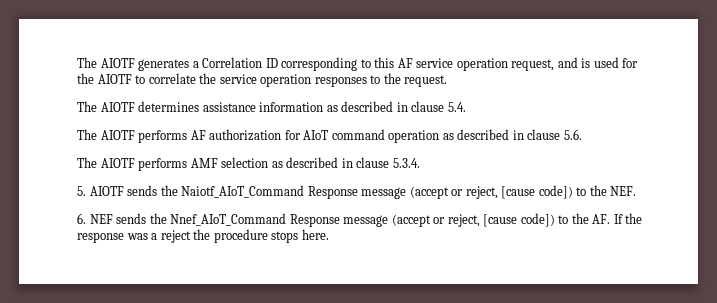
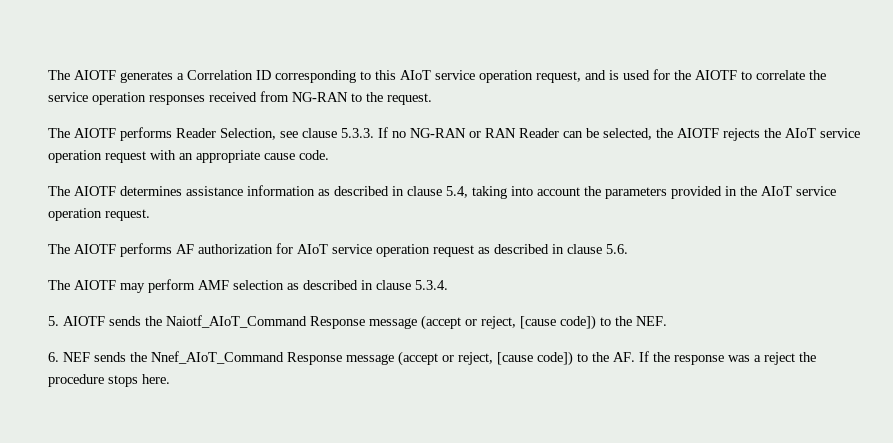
- The AIOTF generates a Correlation ID corresponding to this AF service operation request, and is used for the AIOTF to correlate the service operation responses to the request.
+ The AIOTF generates a Correlation ID corresponding to this AIoT service operation request, and is used for the AIOTF to correlate the service operation responses received from NG-RAN to the request.
+ The AIOTF performs Reader Selection, see clause 5.3.3. If no NG-RAN or RAN Reader can be selected, the AIOTF rejects the AIoT service operation request with an appropriate cause code.
- The AIOTF determines assistance information as described in clause 5.4.
+ The AIOTF determines assistance information as described in clause 5.4, taking into account the parameters provided in the AIoT service operation request.
- The AIOTF performs AF authorization for AIoT command operation as described in clause 5.6.
+ The AIOTF performs AF authorization for AIoT service operation request as described in clause 5.6.
- The AIOTF performs AMF selection as described in clause 5.3.4.
+ The AIOTF may perform AMF selection as described in clause 5.3.4.

